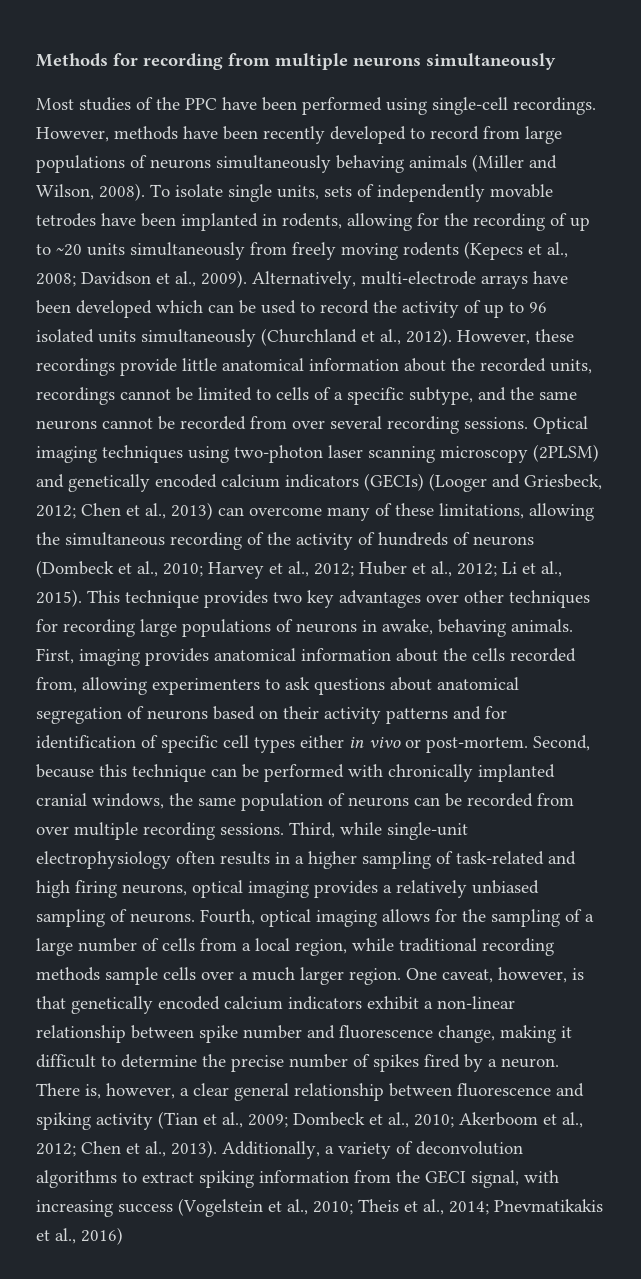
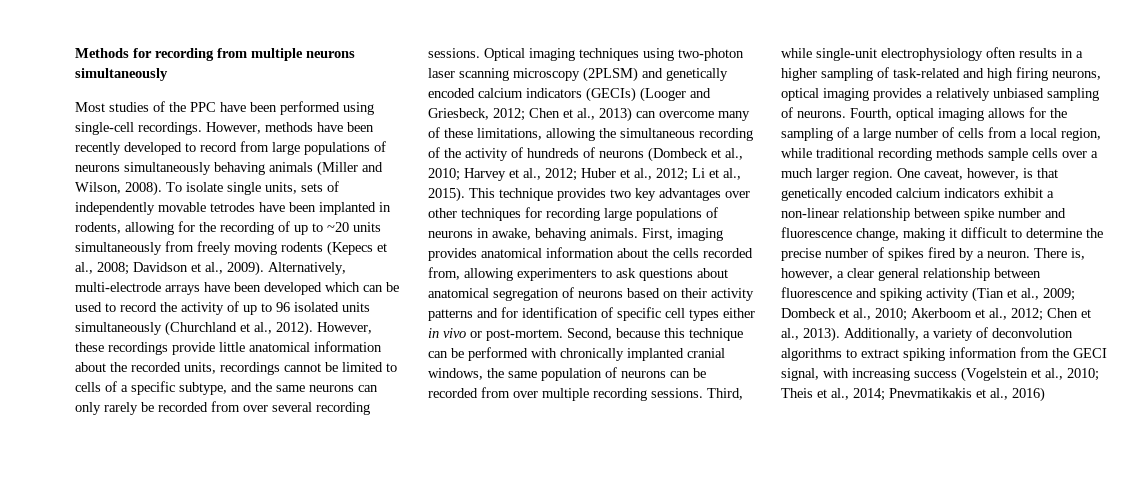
- However, these recordings provide little anatomical information about the recorded units, recordings cannot be limited to cells of a specific subtype, and the same neurons cannot be recorded from over several recording sessions.
+ However, these recordings provide little anatomical information about the recorded units, recordings cannot be limited to cells of a specific subtype, and the same neurons can only rarely be recorded from over several recording sessions.

